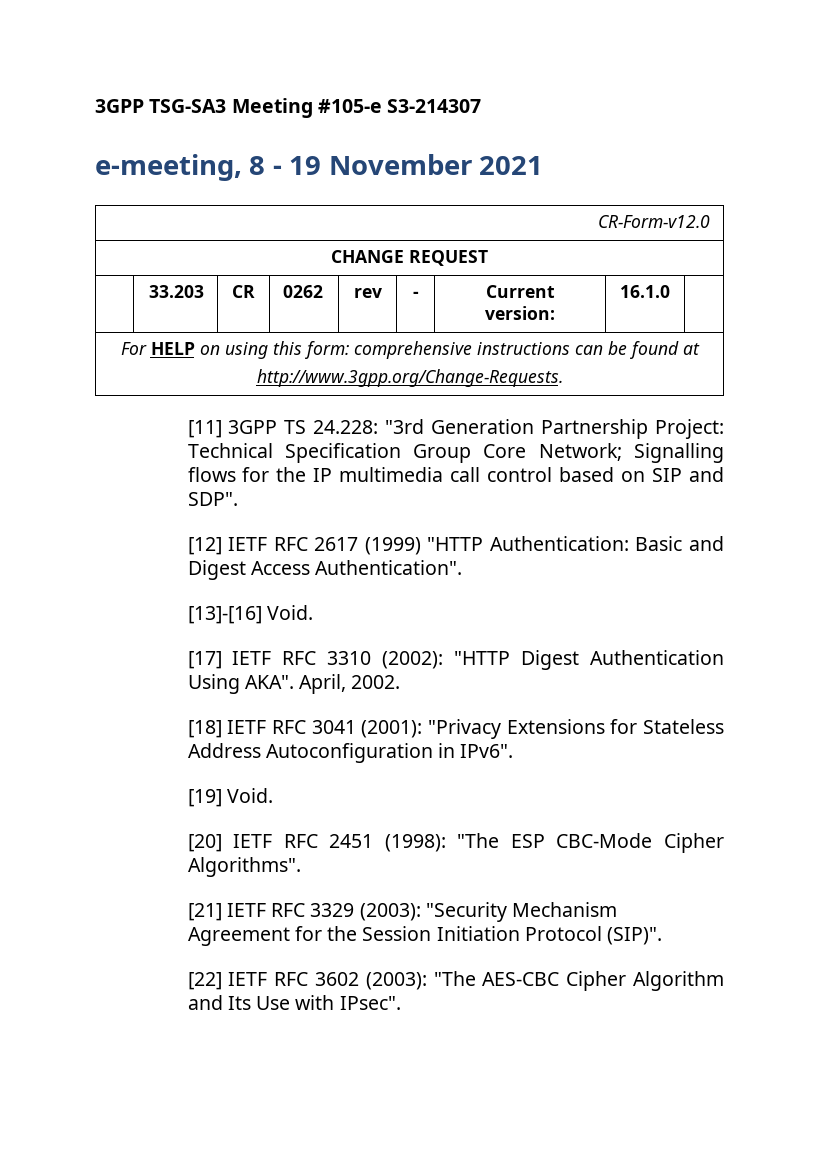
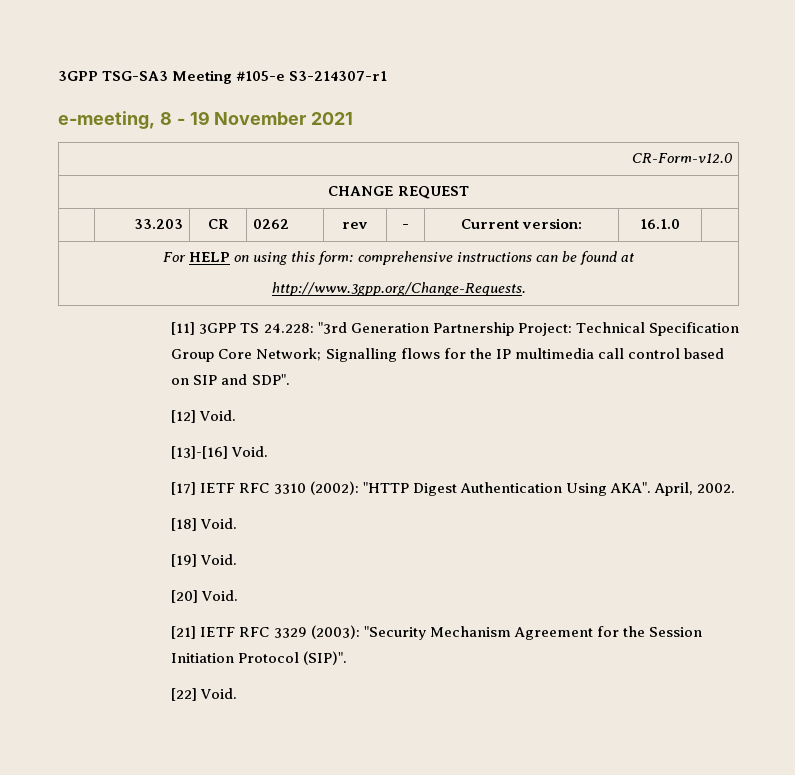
- 3GPP TSG-SA3 Meeting #105-e S3-214307
+ 3GPP TSG-SA3 Meeting #105-e S3-214307-r1
- [12] IETF RFC 2617 (1999) "HTTP Authentication: Basic and Digest Access Authentication".
+ [12] Void.
- [18] IETF RFC 3041 (2001): "Privacy Extensions for Stateless Address Autoconfiguration in IPv6".
+ [18] Void.
  [19] Void.
- [20] IETF RFC 2451 (1998): "The ESP CBC-Mode Cipher Algorithms".
+ [20] Void.
- [22] IETF RFC 3602 (2003): "The AES-CBC Cipher Algorithm and Its Use with IPsec".
+ [22] Void.

